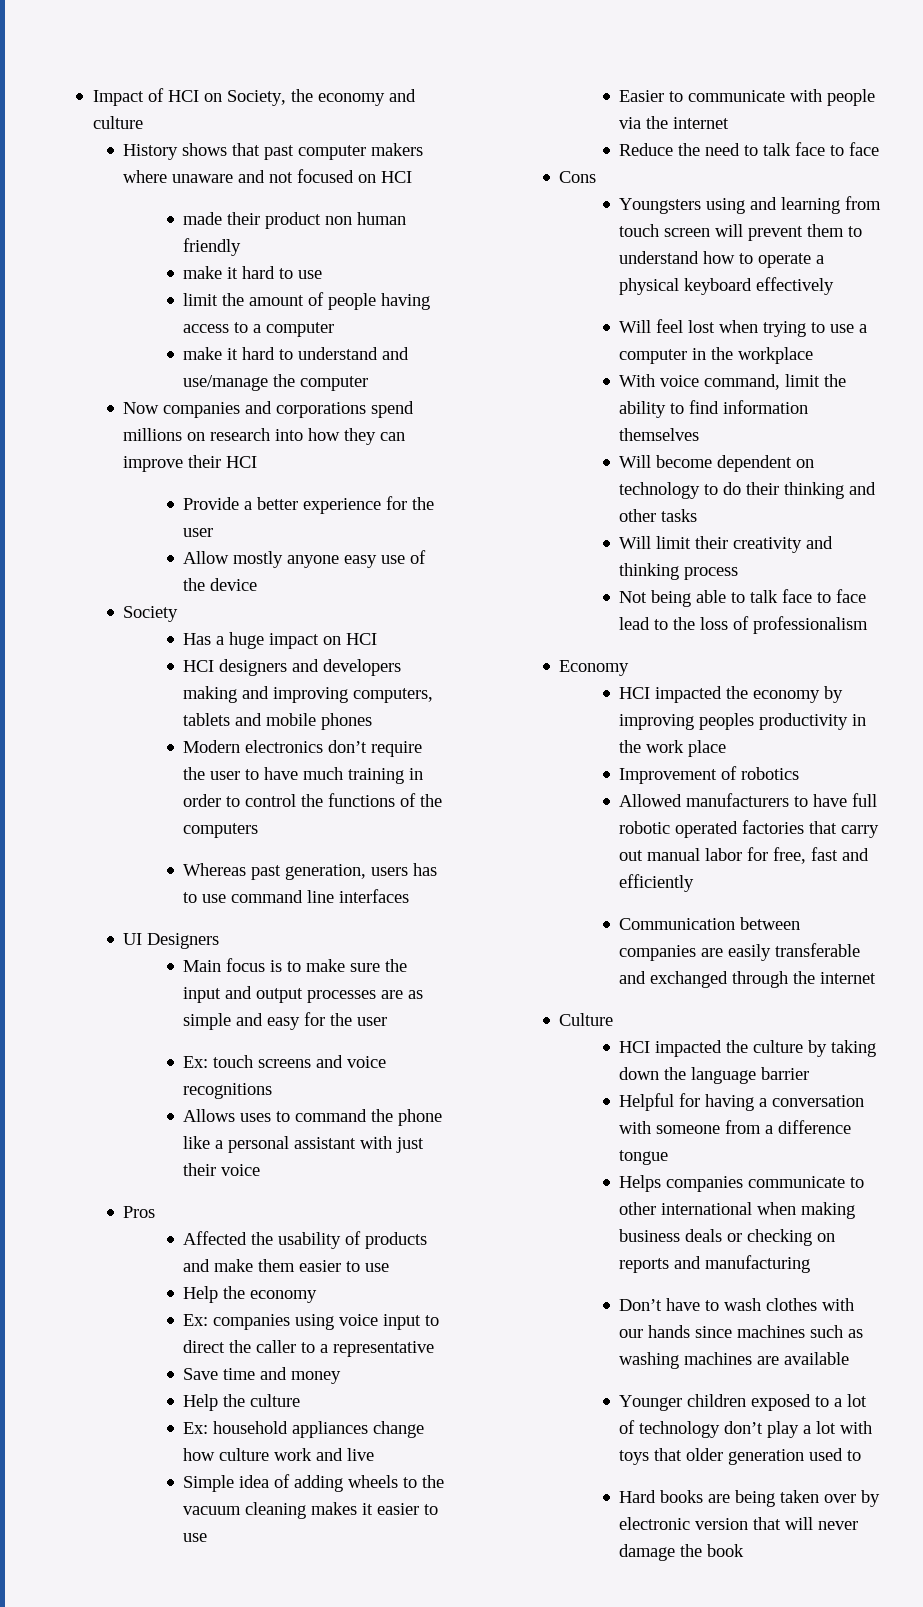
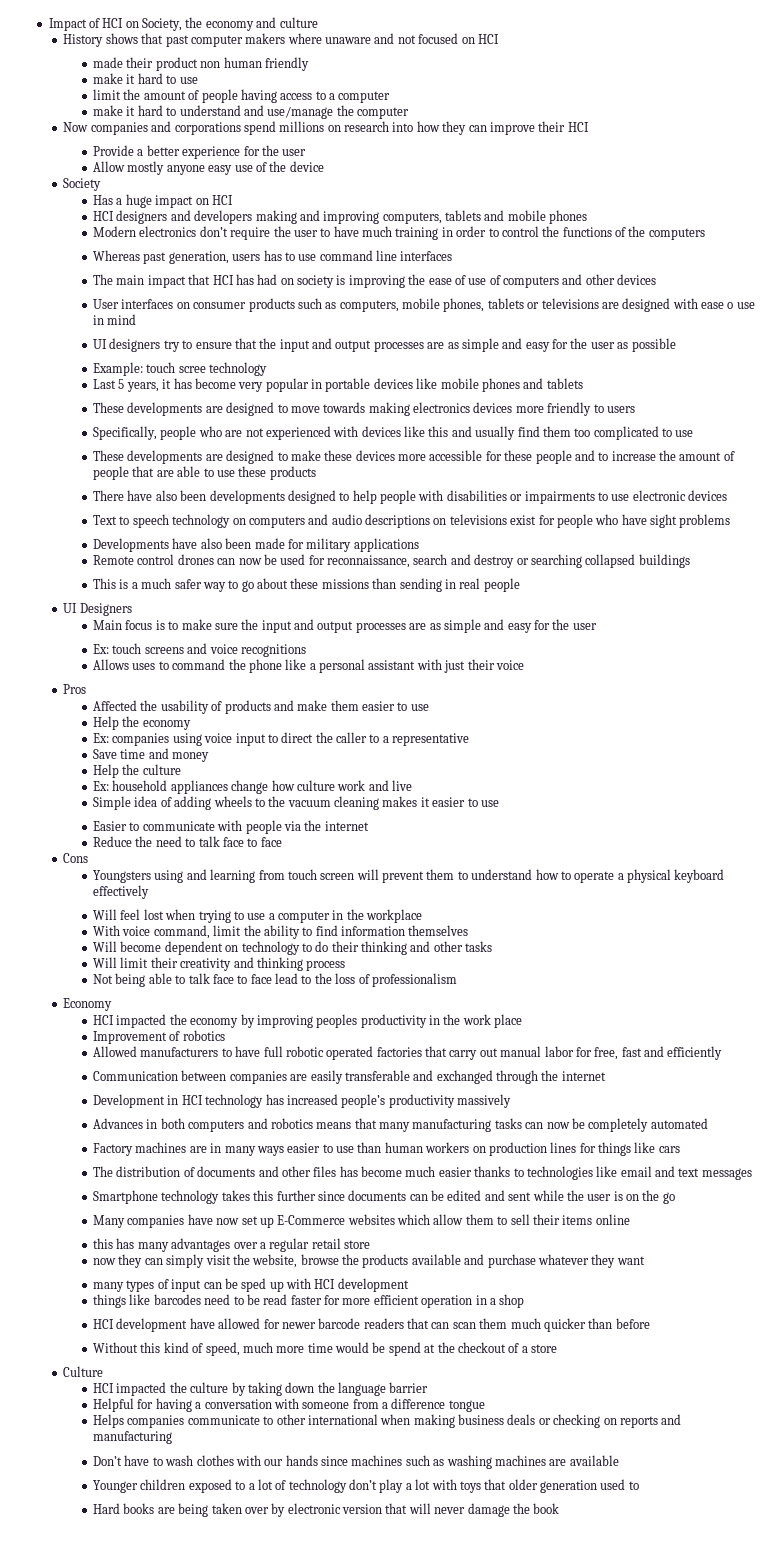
+ The main impact that HCI has had on society is improving the ease of use of computers and other devices
+ User interfaces on consumer products such as computers, mobile phones, tablets or televisions are designed with ease o use in mind
+ UI designers try to ensure that the input and output processes are as simple and easy for the user as possible
+ Example: touch scree technology
+ Last 5 years, it has become very popular in portable devices like mobile phones and tablets
+ These developments are designed to move towards making electronics devices more friendly to users
+ Specifically, people who are not experienced with devices like this and usually find them too complicated to use
+ These developments are designed to make these devices more accessible for these people and to increase the amount of people that are able to use these products
+ There have also been developments designed to help people with disabilities or impairments to use electronic devices
+ Text to speech technology on computers and audio descriptions on televisions exist for people who have sight problems
+ Developments have also been made for military applications
+ Remote control drones can now be used for reconnaissance, search and destroy or searching collapsed buildings
+ This is a much safer way to go about these missions than sending in real people
+ Development in HCI technology has increased people’s productivity massively
+ Advances in both computers and robotics means that many manufacturing tasks can now be completely automated
+ Factory machines are in many ways easier to use than human workers on production lines for things like cars
+ The distribution of documents and other files has become much easier thanks to technologies like email and text messages
+ Smartphone technology takes this further since documents can be edited and sent while the user is on the go
+ Many companies have now set up E-Commerce websites which allow them to sell their items online
+ this has many advantages over a regular retail store
+ now they can simply visit the website, browse the products available and purchase whatever they want
+ many types of input can be sped up with HCI development
+ things like barcodes need to be read faster for more efficient operation in a shop
+ HCI development have allowed for newer barcode readers that can scan them much quicker than before
+ Without this kind of speed, much more time would be spend at the checkout of a store

